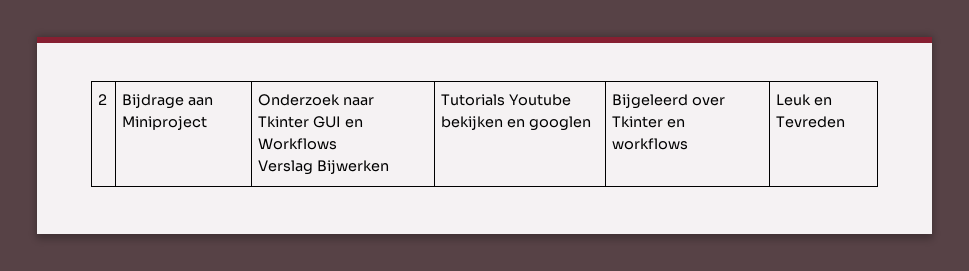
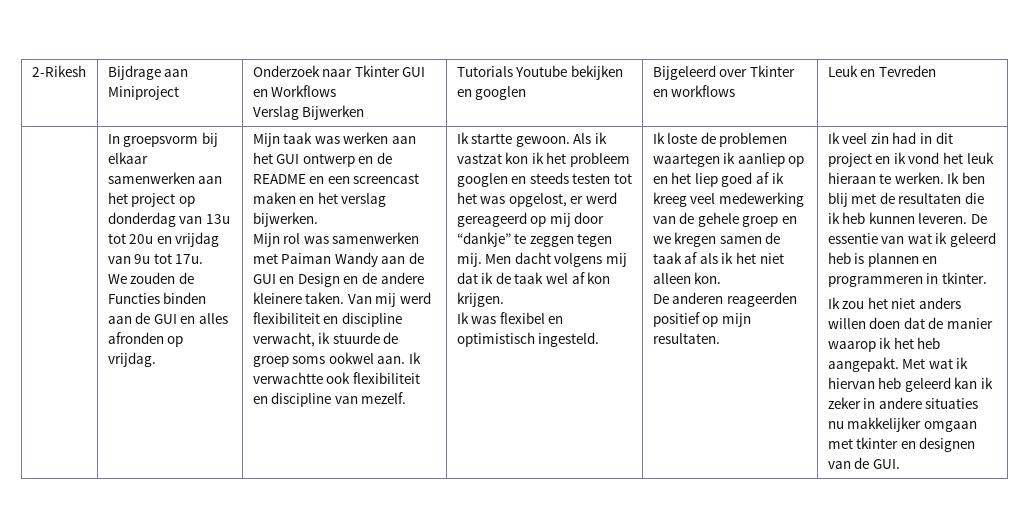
- 2 | Bijdrage aan Miniproject | Onderzoek naar Tkinter GUI en Workflows
+ 2-Rikesh | Bijdrage aan Miniproject | Onderzoek naar Tkinter GUI en Workflows
+ In groepsvorm bij elkaar samenwerken aan het project op donderdag van 13u tot 20u en vrijdag van 9u tot 17u.
+ We zouden de Functies binden aan de GUI en alles afronden op vrijdag. | Mijn taak was werken aan het GUI ontwerp en de README en een screencast maken en het verslag bijwerken.
+ Mijn rol was samenwerken met Paiman Wandy aan de GUI en Design en de andere kleinere taken. Van mij werd flexibiliteit en discipline verwacht, ik stuurde de groep soms ookwel aan. Ik verwachtte ook flexibiliteit en discipline van mezelf. | Ik startte gewoon. Als ik vastzat kon ik het probleem googlen en steeds testen tot het was opgelost, er werd gereageerd op mij door “dankje” te zeggen tegen mij. Men dacht volgens mij dat ik de taak wel af kon krijgen.
+ Ik was flexibel en optimistisch ingesteld. | Ik loste de problemen waartegen ik aanliep op en het liep goed af ik kreeg veel medewerking van de gehele groep en we kregen samen de taak af als ik het niet alleen kon.
+ De anderen reageerden positief op mijn resultaten. | Ik veel zin had in dit project en ik vond het leuk hieraan te werken. Ik ben blij met de resultaten die ik heb kunnen leveren. De essentie van wat ik geleerd heb is plannen en programmeren in tkinter.
+ Ik zou het niet anders willen doen dat de manier waarop ik het heb aangepakt. Met wat ik hiervan heb geleerd kan ik zeker in andere situaties nu makkelijker omgaan met tkinter en designen van de GUI.

